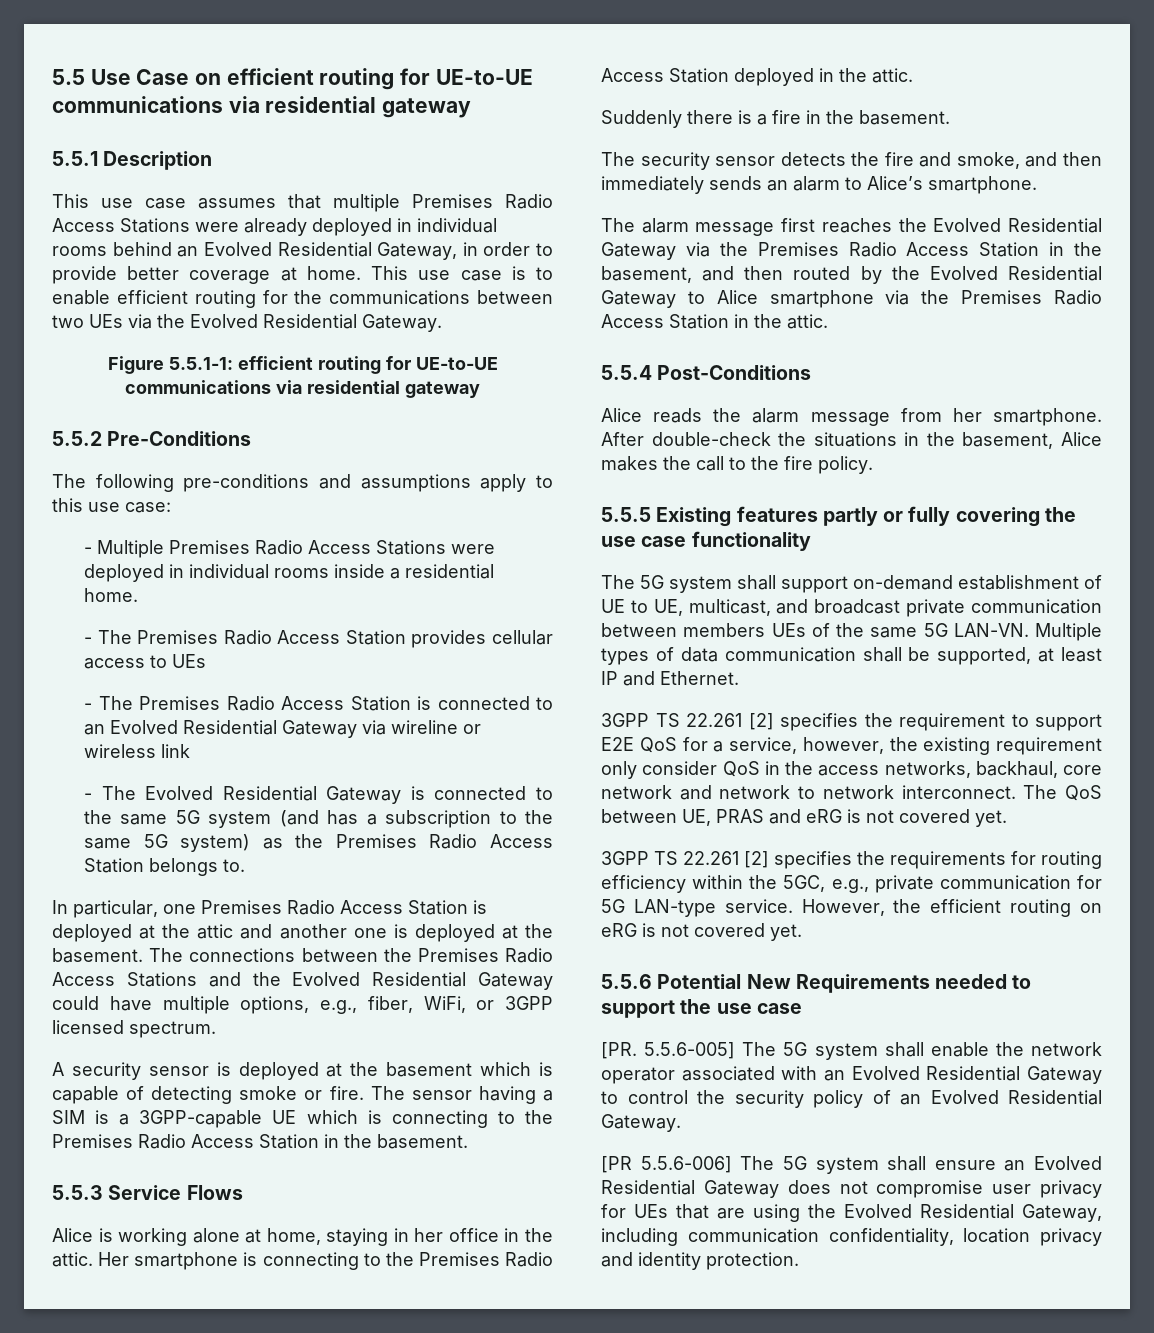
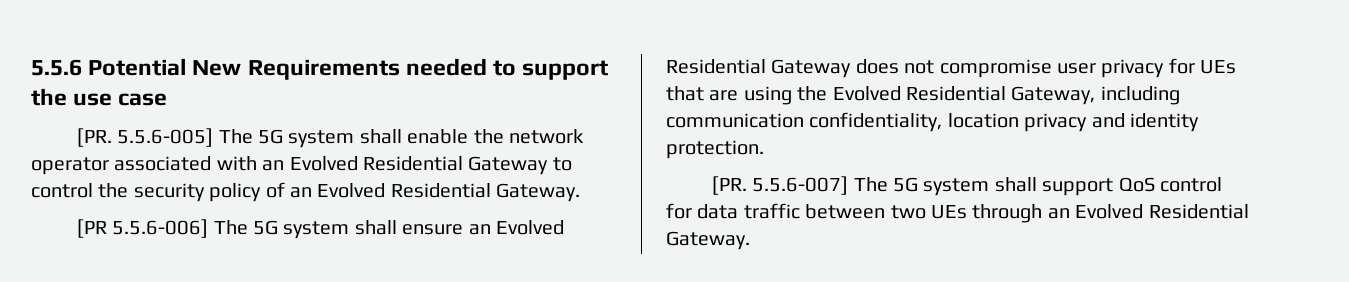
- 5.5 Use Case on efficient routing for UE-to-UE communications via residential gateway
- 5.5.1 Description
- This use case assumes that multiple Premises Radio Access Stations were already deployed in individual rooms behind an Evolved Residential Gateway, in order to provide better coverage at home. This use case is to enable efficient routing for the communications between two UEs via the Evolved Residential Gateway.
- Figure 5.5.1-1: efficient routing for UE-to-UE communications via residential gateway
- 5.5.2 Pre-Conditions
- The following pre-conditions and assumptions apply to this use case:
- - Multiple Premises Radio Access Stations were deployed in individual rooms inside a residential home.
- - The Premises Radio Access Station provides cellular access to UEs
- - The Premises Radio Access Station is connected to an Evolved Residential Gateway via wireline or wireless link
- - The Evolved Residential Gateway is connected to the same 5G system (and has a subscription to the same 5G system) as the Premises Radio Access Station belongs to.
- In particular, one Premises Radio Access Station is deployed at the attic and another one is deployed at the basement. The connections between the Premises Radio Access Stations and the Evolved Residential Gateway could have multiple options, e.g., fiber, WiFi, or 3GPP licensed spectrum.
- A security sensor is deployed at the basement which is capable of detecting smoke or fire. The sensor having a SIM is a 3GPP-capable UE which is connecting to the Premises Radio Access Station in the basement.
- 5.5.3 Service Flows
- Alice is working alone at home, staying in her office in the attic. Her smartphone is connecting to the Premises Radio Access Station deployed in the attic.
- Suddenly there is a fire in the basement.
- The security sensor detects the fire and smoke, and then immediately sends an alarm to Alice’s smartphone.
- The alarm message first reaches the Evolved Residential Gateway via the Premises Radio Access Station in the basement, and then routed by the Evolved Residential Gateway to Alice smartphone via the Premises Radio Access Station in the attic.
- 5.5.4 Post-Conditions
- Alice reads the alarm message from her smartphone. After double-check the situations in the basement, Alice makes the call to the fire policy.
- 5.5.5 Existing features partly or fully covering the use case functionality
- The 5G system shall support on-demand establishment of UE to UE, multicast, and broadcast private communication between members UEs of the same 5G LAN-VN. Multiple types of data communication shall be supported, at least IP and Ethernet.
- 3GPP TS 22.261 [2] specifies the requirement to support E2E QoS for a service, however, the existing requirement only consider QoS in the access networks, backhaul, core network and network to network interconnect. The QoS between UE, PRAS and eRG is not covered yet.
- 3GPP TS 22.261 [2] specifies the requirements for routing efficiency within the 5GC, e.g., private communication for 5G LAN-type service. However, the efficient routing on eRG is not covered yet.
+ [PR. 5.5.6-007] The 5G system shall support QoS control for data traffic between two UEs through an Evolved Residential Gateway.

